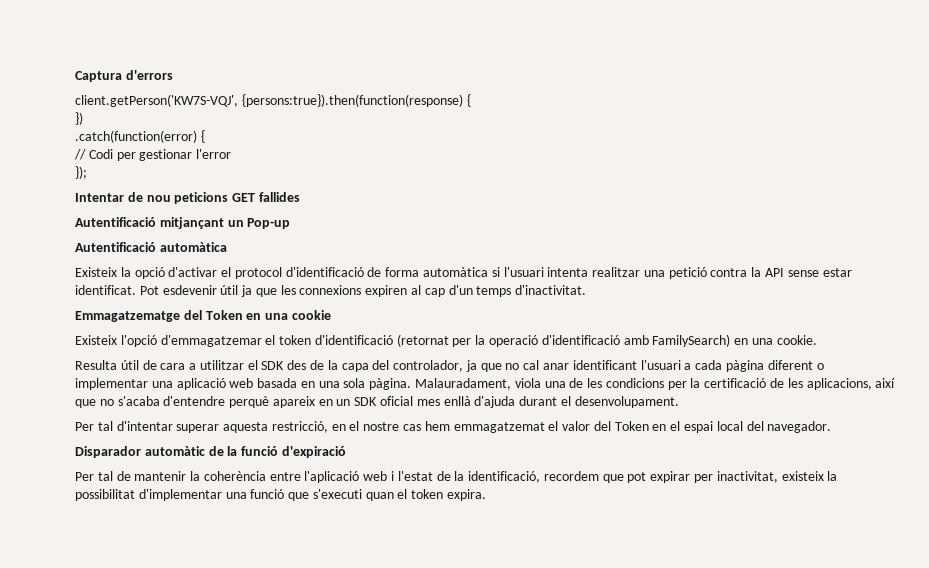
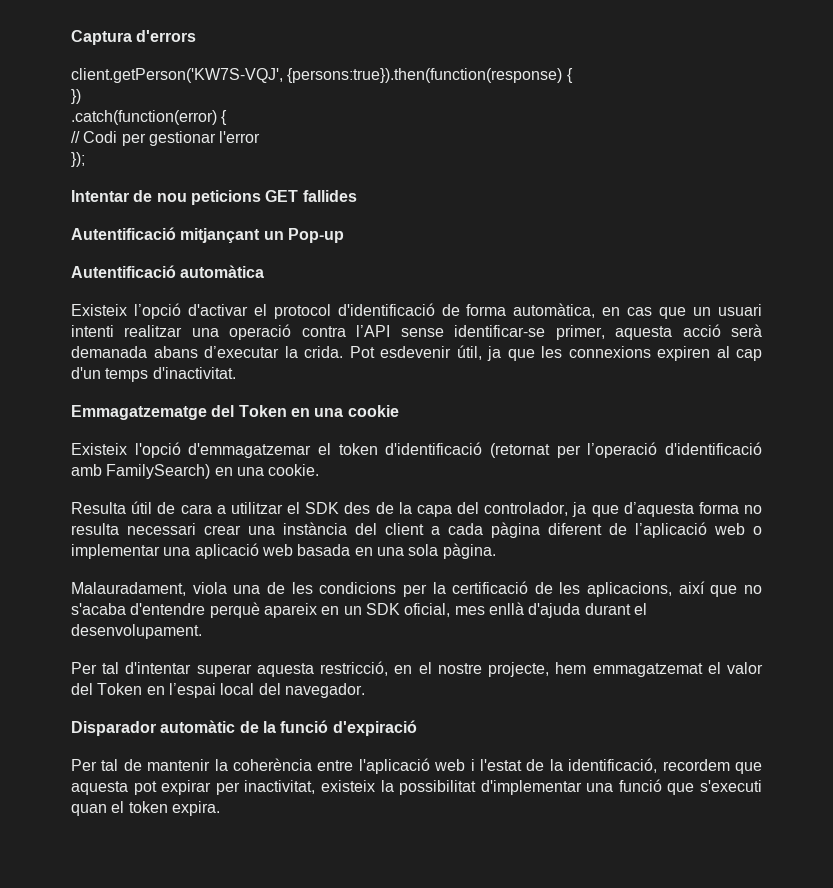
- Existeix la opció d'activar el protocol d'identificació de forma automàtica si l'usuari intenta realitzar una petició contra la API sense estar identificat.
+ Existeix l’opció d'activar el protocol d'identificació de forma automàtica, en cas que un usuari intenti realitzar una operació contra l’API sense identificar-se primer, aquesta acció serà demanada abans d’executar la crida.
- Pot esdevenir útil ja que les connexions expiren al cap d'un temps d'inactivitat.
+ Pot esdevenir útil, ja que les connexions expiren al cap d'un temps d'inactivitat.
- Existeix l'opció d'emmagatzemar el token d'identificació (retornat per la operació d'identificació amb FamilySearch) en una cookie.
+ Existeix l'opció d'emmagatzemar el token d'identificació (retornat per l’operació d'identificació amb FamilySearch) en una cookie.
- Resulta útil de cara a utilitzar el SDK des de la capa del controlador, ja que no cal anar identificant l'usuari a cada pàgina diferent o implementar una aplicació web basada en una sola pàgina. Malauradament, viola una de les condicions per la certificació de les aplicacions, així que no s'acaba d'entendre perquè apareix en un SDK oficial mes enllà d'ajuda durant el desenvolupament.
+ Resulta útil de cara a utilitzar el SDK des de la capa del controlador, ja que d’aquesta forma no resulta necessari crear una instància del client a cada pàgina diferent de l’aplicació web o implementar una aplicació web basada en una sola pàgina.
+ Malauradament, viola una de les condicions per la certificació de les aplicacions, així que no s'acaba d'entendre perquè apareix en un SDK oficial, mes enllà d'ajuda durant el desenvolupament.
- Per tal d'intentar superar aquesta restricció, en el nostre cas hem emmagatzemat el valor del Token en el espai local del navegador.
+ Per tal d'intentar superar aquesta restricció, en el nostre projecte, hem emmagatzemat el valor del Token en l’espai local del navegador.
- Per tal de mantenir la coherència entre l'aplicació web i l'estat de la identificació, recordem que pot expirar per inactivitat, existeix la possibilitat d'implementar una funció que s'executi quan el token expira.
+ Per tal de mantenir la coherència entre l'aplicació web i l'estat de la identificació, recordem que aquesta pot expirar per inactivitat, existeix la possibilitat d'implementar una funció que s'executi quan el token expira.

